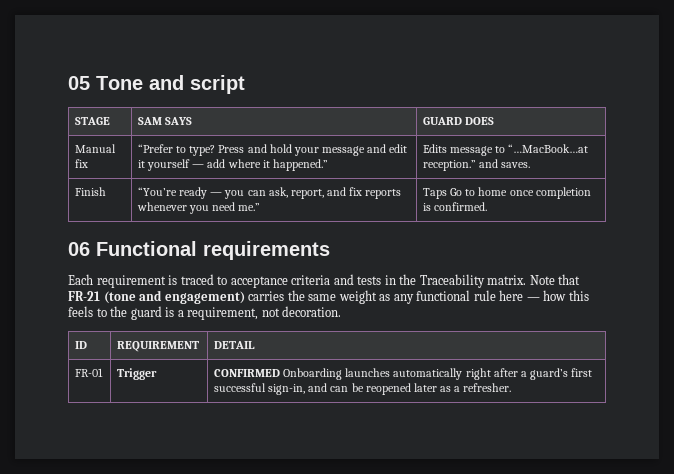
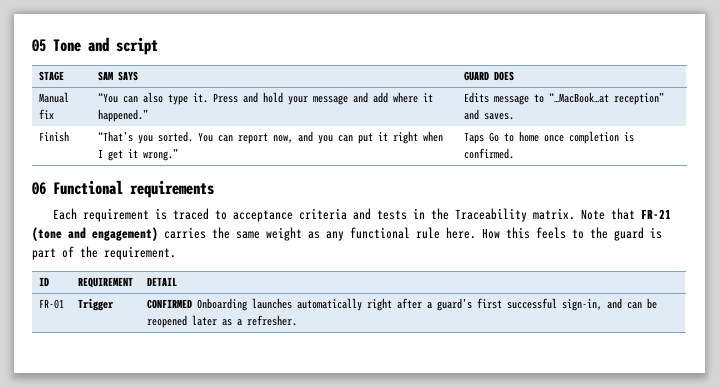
- Manual fix | “Prefer to type? Press and hold your message and edit it yourself — add where it happened.” | Edits message to “…MacBook…at reception.” and saves.
+ Manual fix | “You can also type it. Press and hold your message and add where it happened.” | Edits message to “…MacBook…at reception” and saves.
- Finish | “You’re ready — you can ask, report, and fix reports whenever you need me.” | Taps Go to home once completion is confirmed.
+ Finish | “That’s you sorted. You can report now, and you can put it right when I get it wrong.” | Taps Go to home once completion is confirmed.
- Note that FR-21 (tone and engagement) carries the same weight as any functional rule here — how this feels to the guard is a requirement, not decoration.
+ Note that FR-21 (tone and engagement) carries the same weight as any functional rule here. How this feels to the guard is part of the requirement.

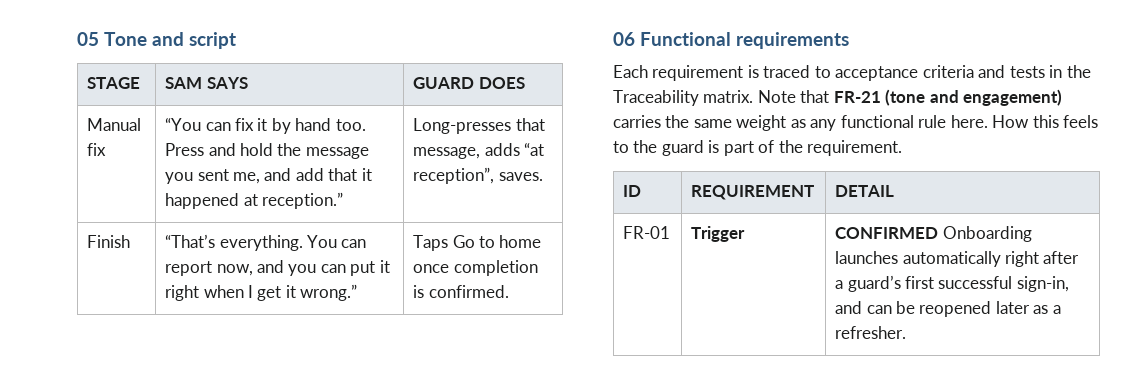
- Manual fix | “You can also type it. Press and hold your message and add where it happened.” | Edits message to “…MacBook…at reception” and saves.
+ Manual fix | “You can fix it by hand too. Press and hold the message you sent me, and add that it happened at reception.” | Long-presses that message, adds “at reception”, saves.
- Finish | “That’s you sorted. You can report now, and you can put it right when I get it wrong.” | Taps Go to home once completion is confirmed.
+ Finish | “That’s everything. You can report now, and you can put it right when I get it wrong.” | Taps Go to home once completion is confirmed.

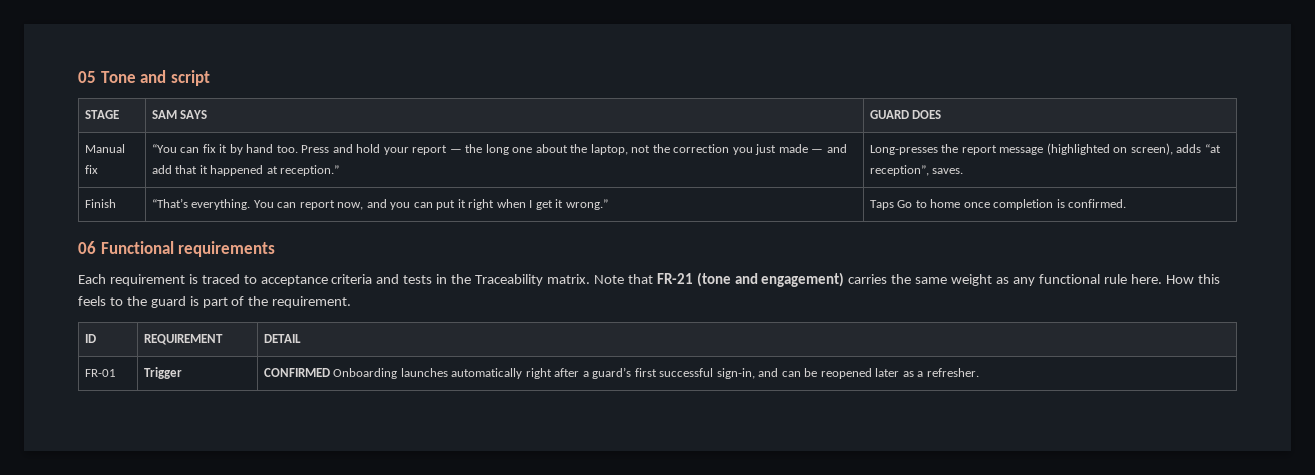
- Press and hold the message you sent me, and add that it happened at reception.”
+ Press and hold your report — the long one about the laptop, not the correction you just made — and add that it happened at reception.”
- Long-presses that message, adds “at reception”, saves.
+ Long-presses the report message (highlighted on screen), adds “at reception”, saves.

